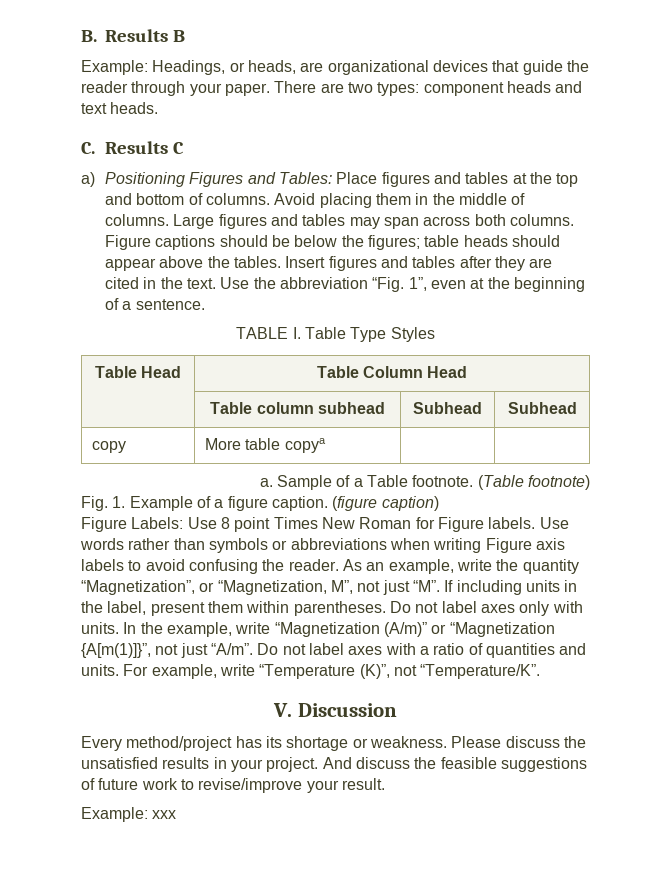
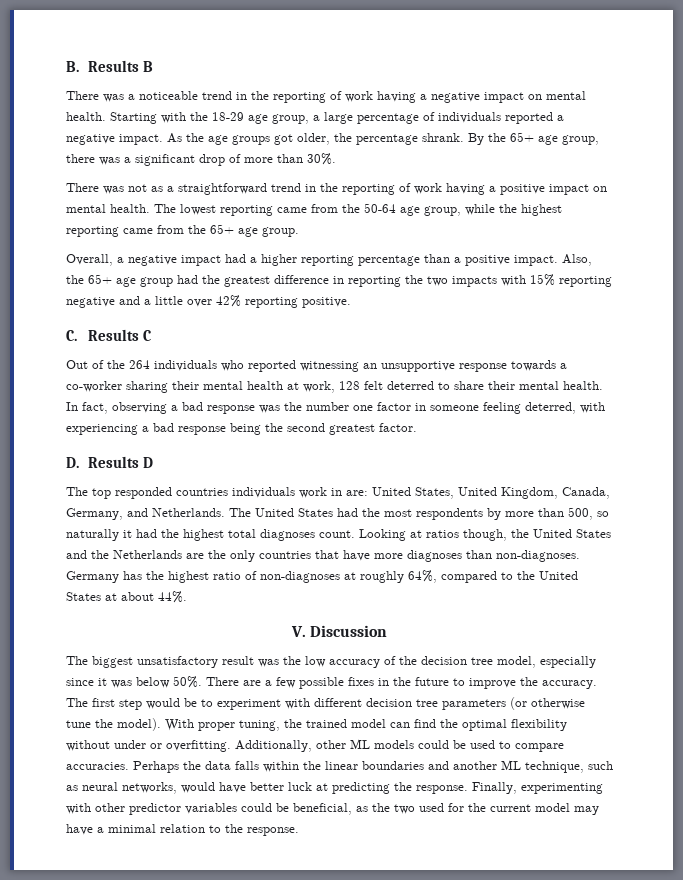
- Example: Headings, or heads, are organizational devices that guide the reader through your paper. There are two types: component heads and text heads.
+ There was a noticeable trend in the reporting of work having a negative impact on mental health. Starting with the 18-29 age group, a large percentage of individuals reported a negative impact. As the age groups got older, the percentage shrank. By the 65+ age group, there was a significant drop of more than 30%.
+ There was not as a straightforward trend in the reporting of work having a positive impact on mental health. The lowest reporting came from the 50-64 age group, while the highest reporting came from the 65+ age group.
+ Overall, a negative impact had a higher reporting percentage than a positive impact. Also, the 65+ age group had the greatest difference in reporting the two impacts with 15% reporting negative and a little over 42% reporting positive.
  C. Results C
- a) Positioning Figures and Tables: Place figures and tables at the top and bottom of columns. Avoid placing them in the middle of columns. Large figures and tables may span across both columns. Figure captions should be below the figures; table heads should appear above the tables. Insert figures and tables after they are cited in the text. Use the abbreviation “Fig. 1”, even at the beginning of a sentence.
- TABLE I. Table Type Styles
- Table Head | Table Column Head
- | Table column subhead | Subhead | Subhead
- copy | More table copya | |
- a. Sample of a Table footnote. (Table footnote)
- Fig. 1. Example of a figure caption. (figure caption)
- Figure Labels: Use 8 point Times New Roman for Figure labels. Use words rather than symbols or abbreviations when writing Figure axis labels to avoid confusing the reader. As an example, write the quantity “Magnetization”, or “Magnetization, M”, not just “M”. If including units in the label, present them within parentheses. Do not label axes only with units. In the example, write “Magnetization (A/m)” or “Magnetization {A[m(1)]}”, not just “A/m”. Do not label axes with a ratio of quantities and units. For example, write “Temperature (K)”, not “Temperature/K”.
+ Out of the 264 individuals who reported witnessing an unsupportive response towards a co-worker sharing their mental health at work, 128 felt deterred to share their mental health. In fact, observing a bad response was the number one factor in someone feeling deterred, with experiencing a bad response being the second greatest factor.
+ D. Results D
+ The top responded countries individuals work in are: United States, United Kingdom, Canada, Germany, and Netherlands. The United States had the most respondents by more than 500, so naturally it had the highest total diagnoses count. Looking at ratios though, the United States and the Netherlands are the only countries that have more diagnoses than non-diagnoses. Germany has the highest ratio of non-diagnoses at roughly 64%, compared to the United States at about 44%.
  V. Discussion
- Every method/project has its shortage or weakness. Please discuss the unsatisfied results in your project. And discuss the feasible suggestions of future work to revise/improve your result.
- Example: xxx
+ The biggest unsatisfactory result was the low accuracy of the decision tree model, especially since it was below 50%. There are a few possible fixes in the future to improve the accuracy. The first step would be to experiment with different decision tree parameters (or otherwise tune the model). With proper tuning, the trained model can find the optimal flexibility without under or overfitting. Additionally, other ML models could be used to compare accuracies. Perhaps the data falls within the linear boundaries and another ML technique, such as neural networks, would have better luck at predicting the response. Finally, experimenting with other predictor variables could be beneficial, as the two used for the current model may have a minimal relation to the response.

